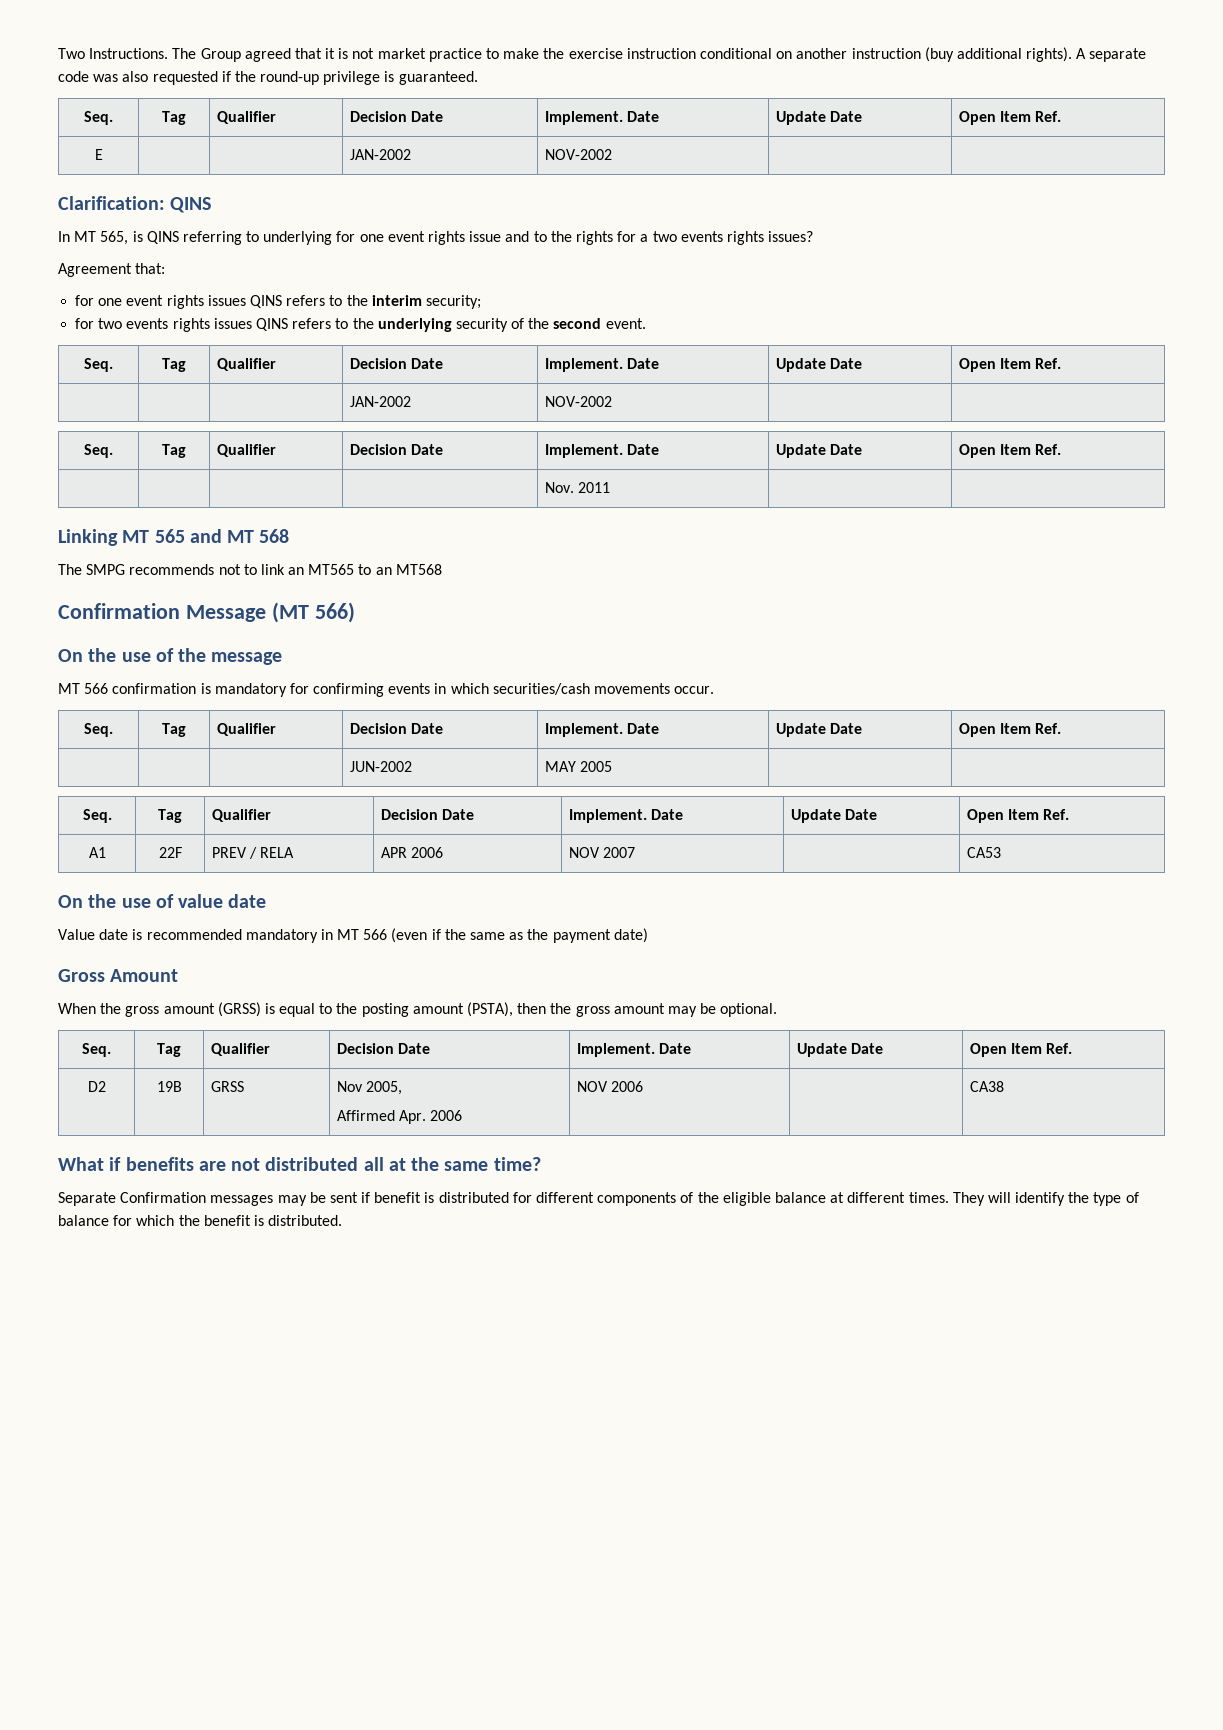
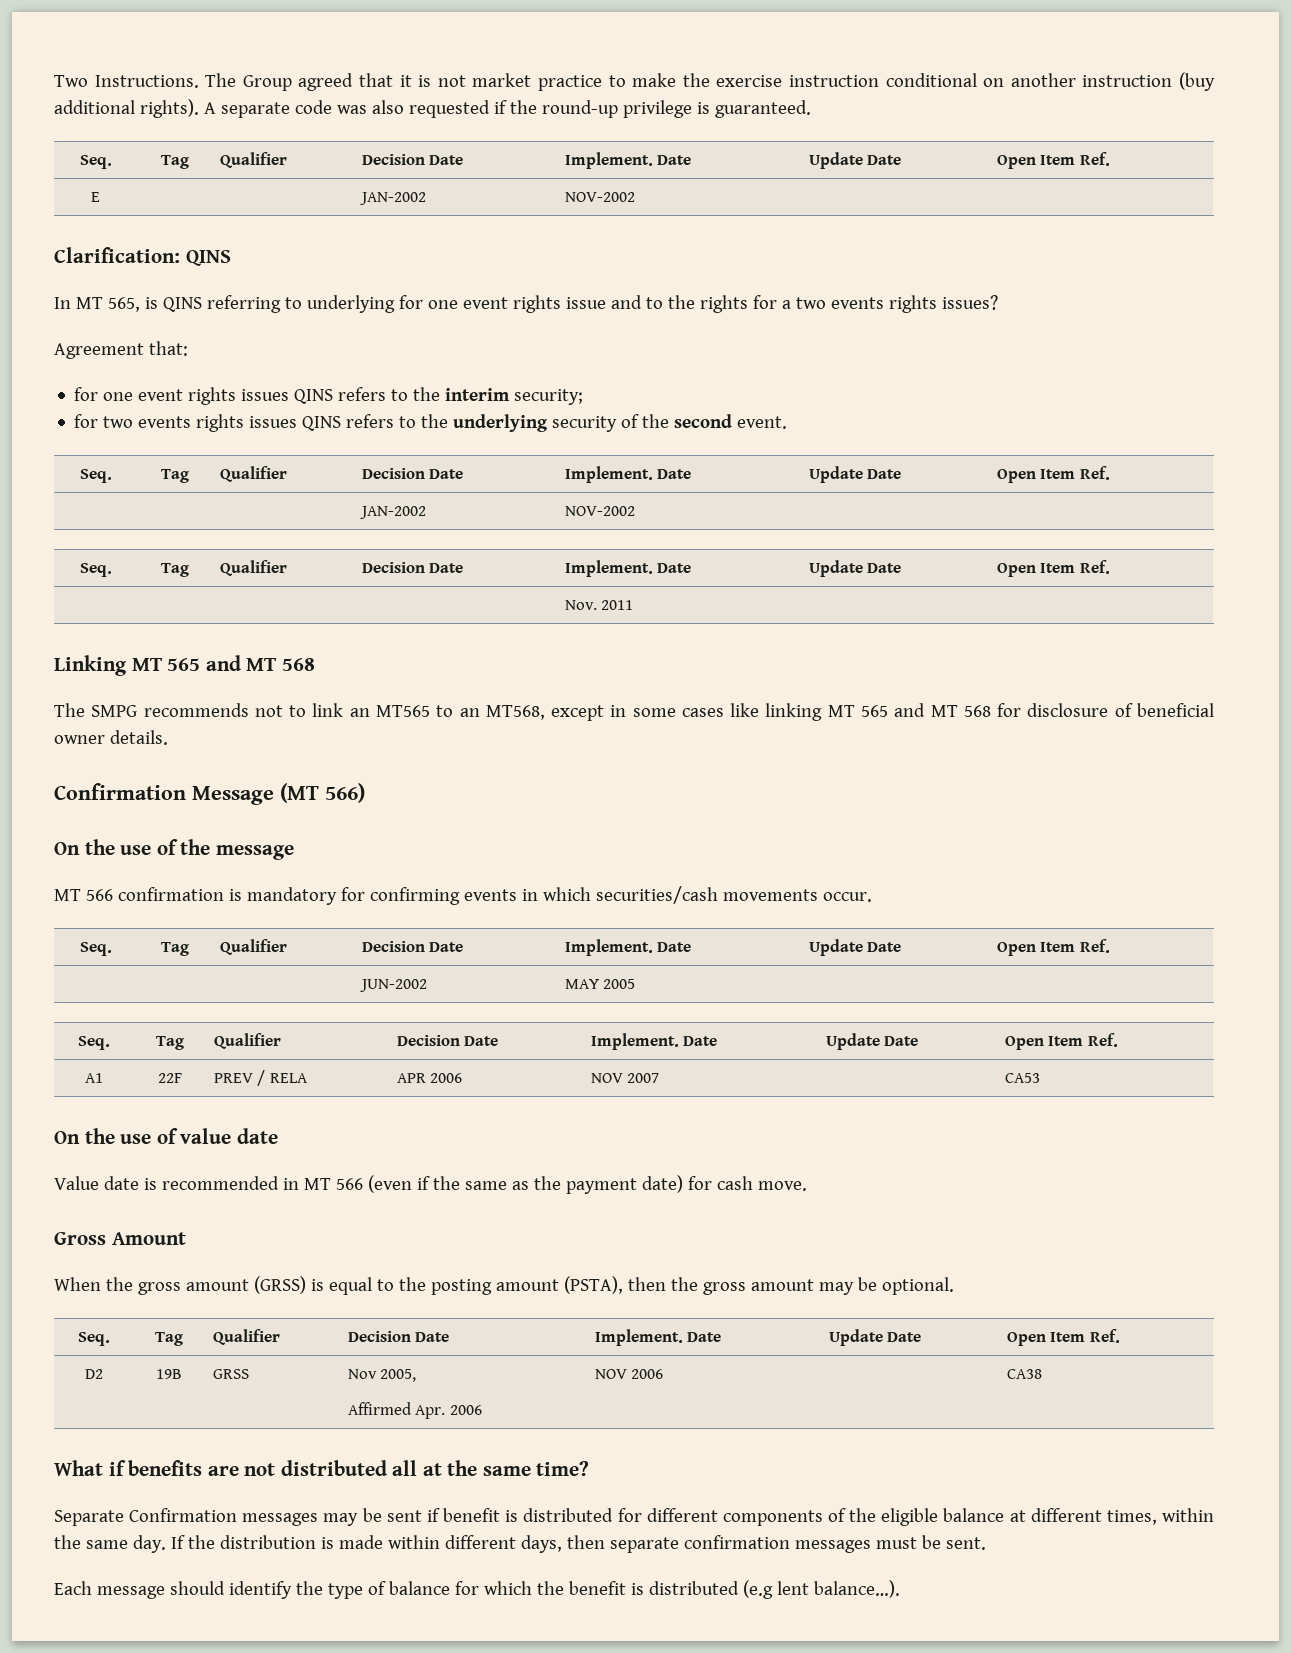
- The SMPG recommends not to link an MT565 to an MT568
+ The SMPG recommends not to link an MT565 to an MT568, except in some cases like linking MT 565 and MT 568 for disclosure of beneficial owner details.
- Value date is recommended mandatory in MT 566 (even if the same as the payment date)
+ Value date is recommended in MT 566 (even if the same as the payment date) for cash move.
- Separate Confirmation messages may be sent if benefit is distributed for different components of the eligible balance at different times. They will identify the type of balance for which the benefit is distributed.
+ Separate Confirmation messages may be sent if benefit is distributed for different components of the eligible balance at different times, within the same day. If the distribution is made within different days, then separate confirmation messages must be sent.
+ Each message should identify the type of balance for which the benefit is distributed (e.g lent balance…).

